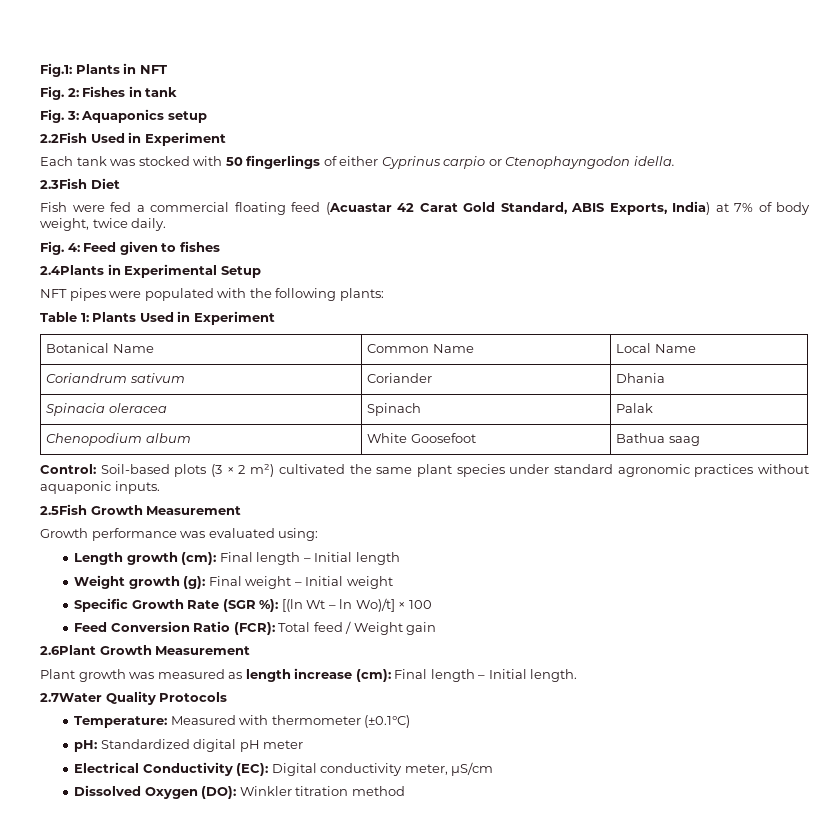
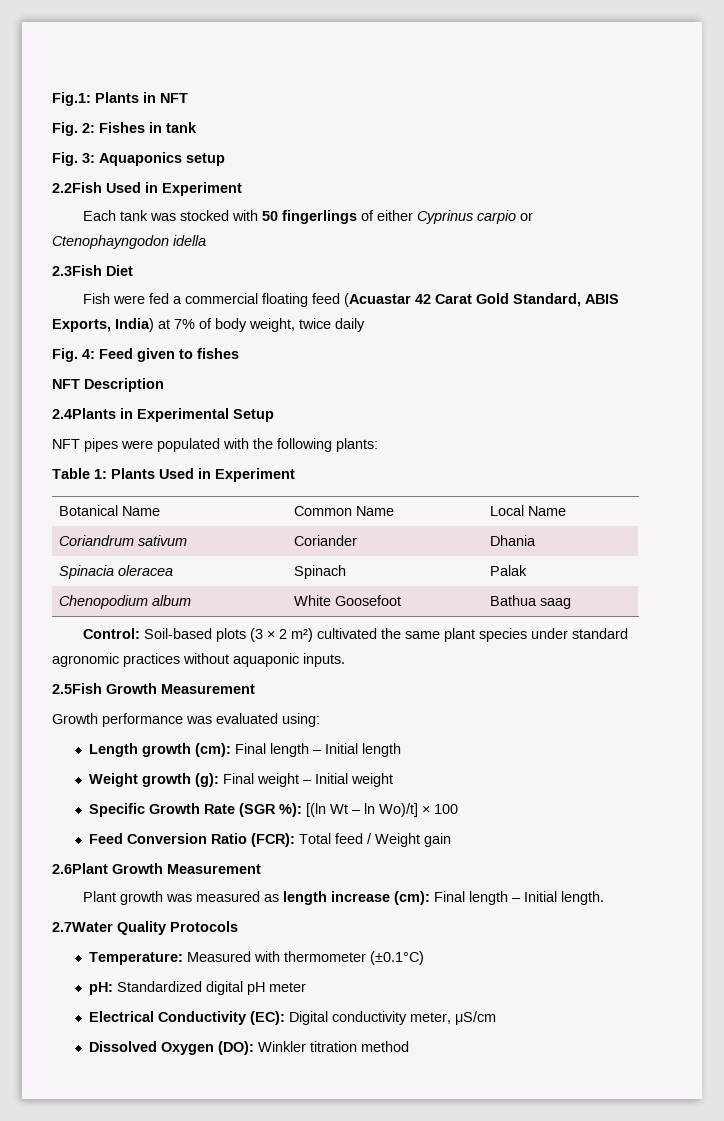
- Each tank was stocked with 50 fingerlings of either Cyprinus carpio or Ctenophayngodon idella.
+ Each tank was stocked with 50 fingerlings of either Cyprinus carpio or Ctenophayngodon idella
- Fish were fed a commercial floating feed (Acuastar 42 Carat Gold Standard, ABIS Exports, India) at 7% of body weight, twice daily.
+ Fish were fed a commercial floating feed (Acuastar 42 Carat Gold Standard, ABIS Exports, India) at 7% of body weight, twice daily
+ NFT Description

